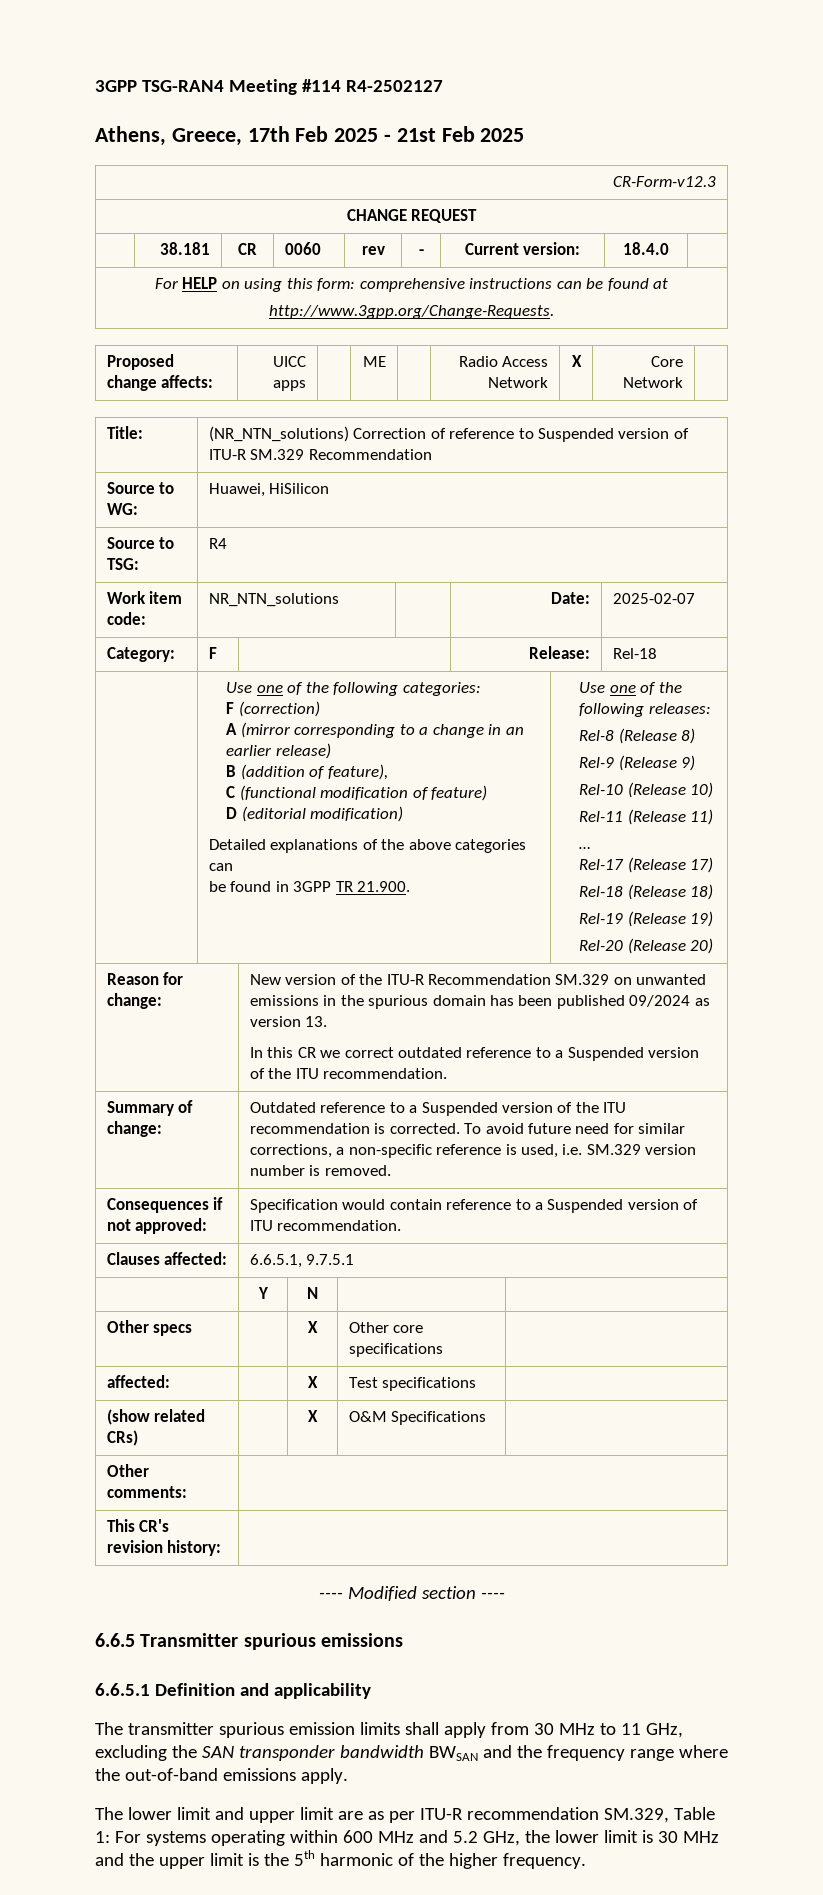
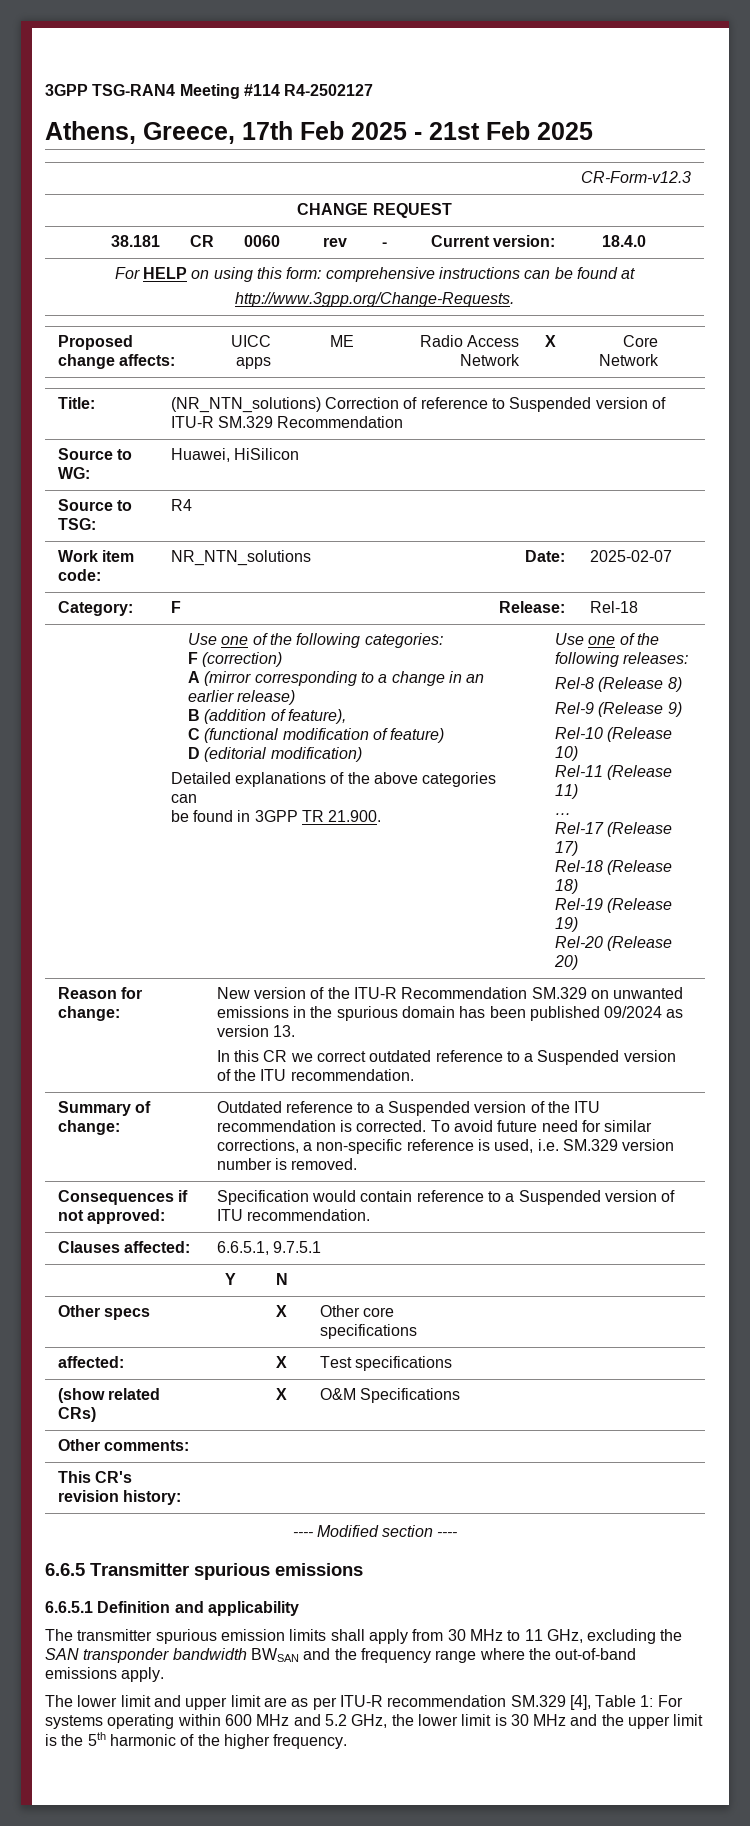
- The lower limit and upper limit are as per ITU-R recommendation SM.329, Table 1: For systems operating within 600 MHz and 5.2 GHz, the lower limit is 30 MHz and the upper limit is the 5th harmonic of the higher frequency.
+ The lower limit and upper limit are as per ITU-R recommendation SM.329 [4], Table 1: For systems operating within 600 MHz and 5.2 GHz, the lower limit is 30 MHz and the upper limit is the 5th harmonic of the higher frequency.

